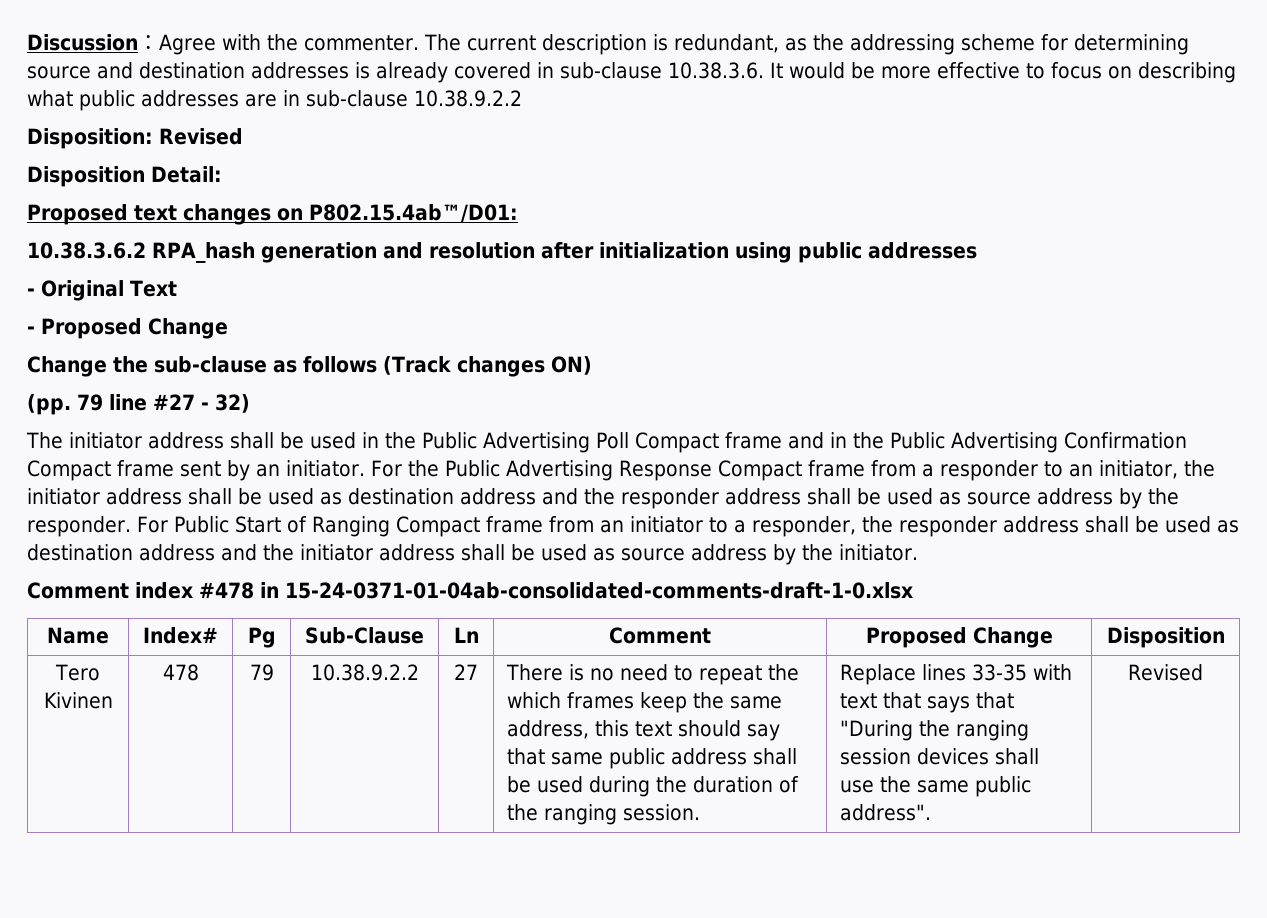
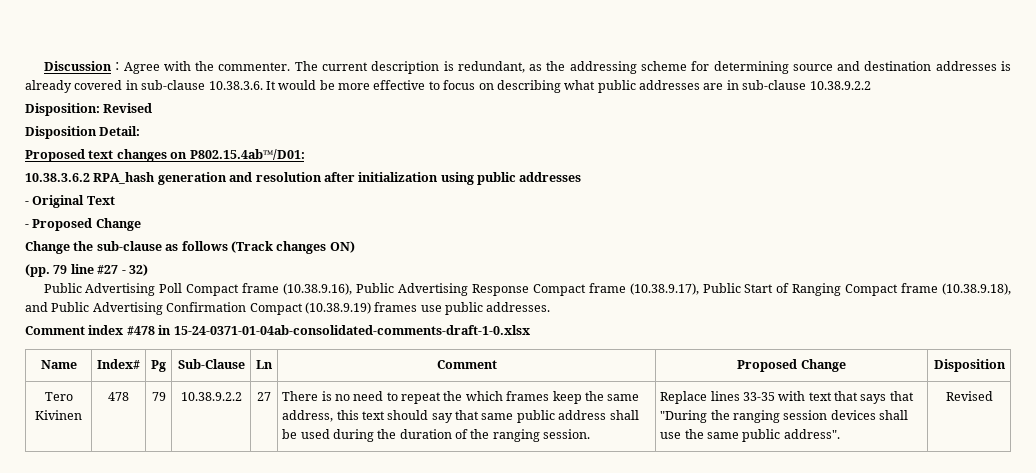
- The initiator address shall be used in the Public Advertising Poll Compact frame and in the Public Advertising Confirmation Compact frame sent by an initiator. For the Public Advertising Response Compact frame from a responder to an initiator, the initiator address shall be used as destination address and the responder address shall be used as source address by the responder. For Public Start of Ranging Compact frame from an initiator to a responder, the responder address shall be used as destination address and the initiator address shall be used as source address by the initiator.
+ Public Advertising Poll Compact frame (10.38.9.16), Public Advertising Response Compact frame (10.38.9.17), Public Start of Ranging Compact frame (10.38.9.18), and Public Advertising Confirmation Compact (10.38.9.19) frames use public addresses.

